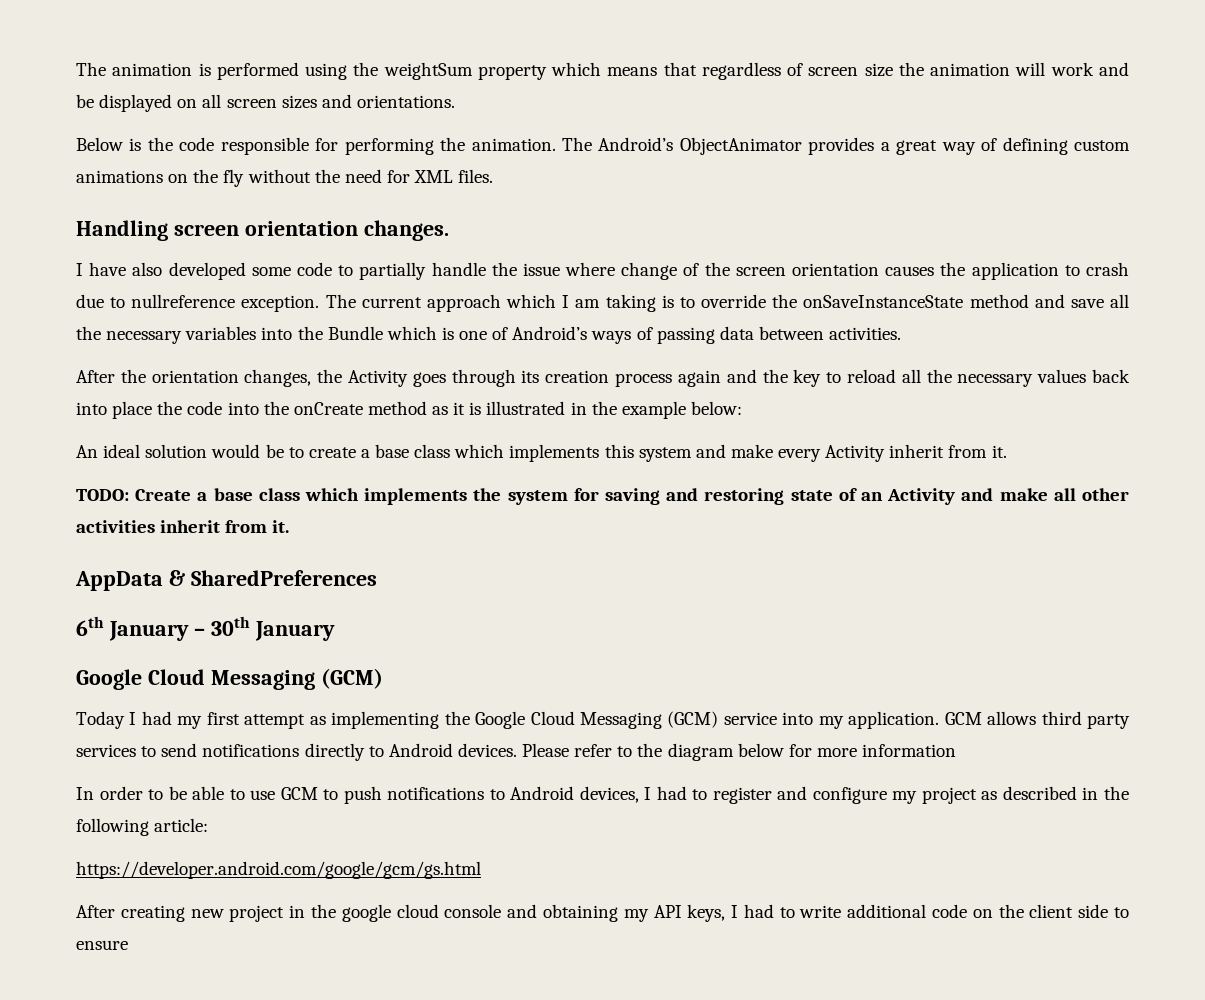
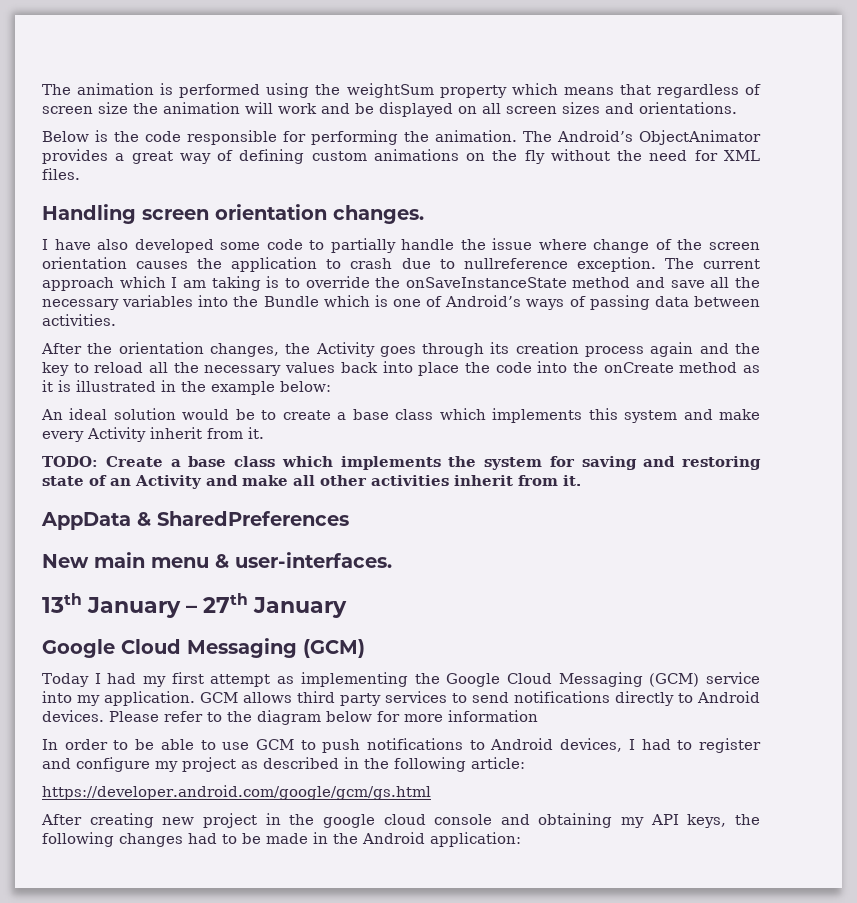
- 6th January – 30th January
+ New main menu & user-interfaces.
+ 13th January – 27th January
- After creating new project in the google cloud console and obtaining my API keys, I had to write additional code on the client side to ensure
+ After creating new project in the google cloud console and obtaining my API keys, the following changes had to be made in the Android application:

